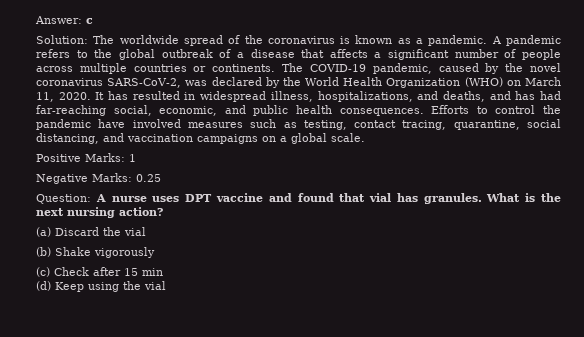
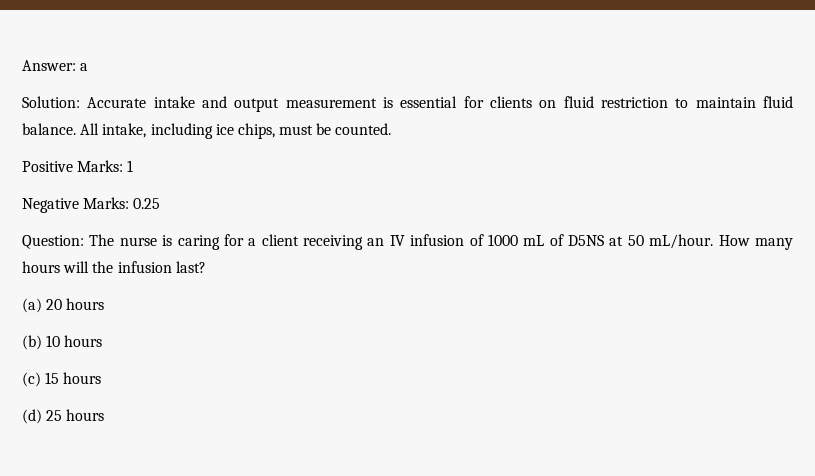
- Answer: c
+ Answer: a
- Solution: The worldwide spread of the coronavirus is known as a pandemic. A pandemic refers to the global outbreak of a disease that affects a significant number of people across multiple countries or continents. The COVID-19 pandemic, caused by the novel coronavirus SARS-CoV-2, was declared by the World Health Organization (WHO) on March 11, 2020. It has resulted in widespread illness, hospitalizations, and deaths, and has had far-reaching social, economic, and public health consequences. Efforts to control the pandemic have involved measures such as testing, contact tracing, quarantine, social distancing, and vaccination campaigns on a global scale.
+ Solution: Accurate intake and output measurement is essential for clients on fluid restriction to maintain fluid balance. All intake, including ice chips, must be counted.
- Question: A nurse uses DPT vaccine and found that vial has granules. What is the next nursing action?
- (a) Discard the vial
+ Question: The nurse is caring for a client receiving an IV infusion of 1000 mL of D5NS at 50 mL/hour. How many hours will the infusion last?
+ (a) 20 hours
- (b) Shake vigorously
+ (b) 10 hours
- (c) Check after 15 min
- (d) Keep using the vial
+ (c) 15 hours
+ (d) 25 hours

